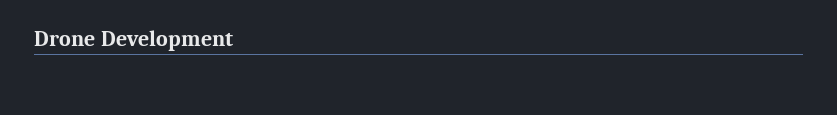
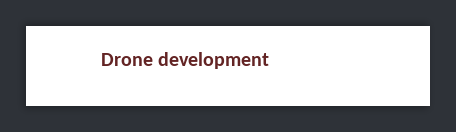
- Drone Development
+ Drone development

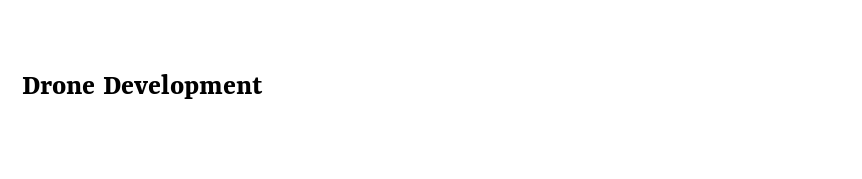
- Drone development
+ Drone Development

